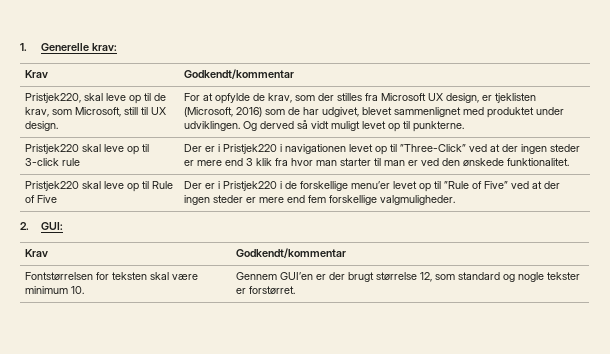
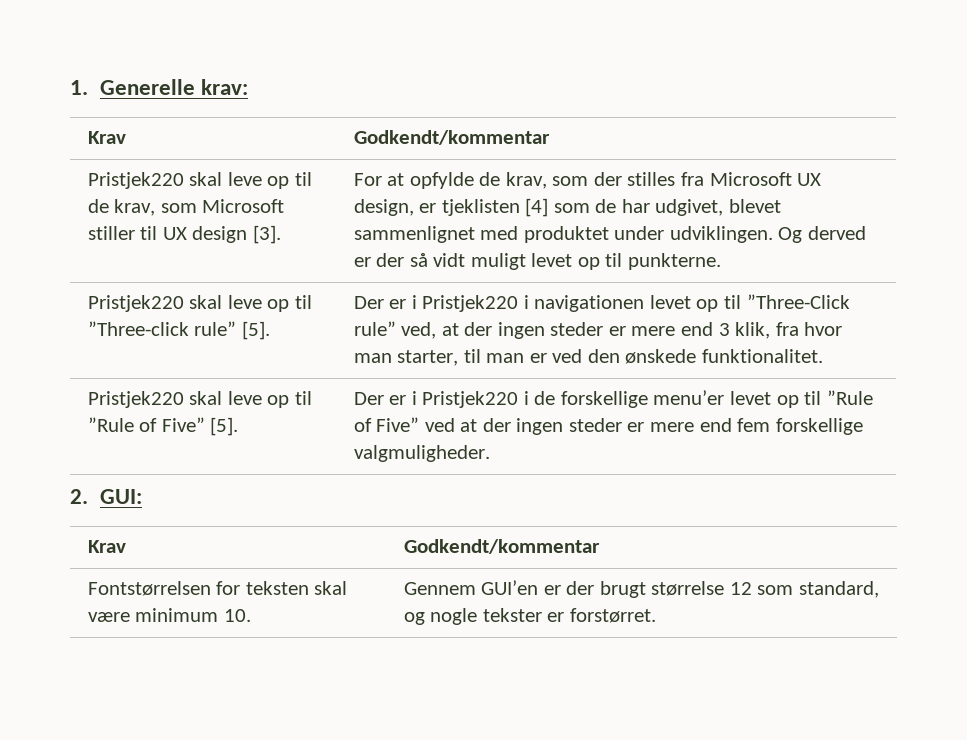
- Pristjek220, skal leve op til de krav, som Microsoft, still til UX design.
+ Pristjek220 skal leve op til de krav, som Microsoft stiller til UX design [3].
- For at opfylde de krav, som der stilles fra Microsoft UX design, er tjeklisten (Microsoft, 2016) som de har udgivet, blevet sammenlignet med produktet under udviklingen.
+ For at opfylde de krav, som der stilles fra Microsoft UX design, er tjeklisten [4] som de har udgivet, blevet sammenlignet med produktet under udviklingen.
- Og derved så vidt muligt levet op til punkterne.
+ Og derved er der så vidt muligt levet op til punkterne.
- Pristjek220 skal leve op til 3-click rule | Der er i Pristjek220 i navigationen levet op til ”Three-Click” ved at der ingen steder er mere end 3 klik fra hvor man starter til man er ved den ønskede funktionalitet.
+ Pristjek220 skal leve op til ”Three-click rule” [5]. | Der er i Pristjek220 i navigationen levet op til ”Three-Click rule” ved, at der ingen steder er mere end 3 klik, fra hvor man starter, til man er ved den ønskede funktionalitet.
- Pristjek220 skal leve op til Rule of Five | Der er i Pristjek220 i de forskellige menu’er levet op til ”Rule of Five” ved at der ingen steder er mere end fem forskellige valgmuligheder.
+ Pristjek220 skal leve op til ”Rule of Five” [5]. | Der er i Pristjek220 i de forskellige menu’er levet op til ”Rule of Five” ved at der ingen steder er mere end fem forskellige valgmuligheder.
- Fontstørrelsen for teksten skal være minimum 10. | Gennem GUI’en er der brugt størrelse 12, som standard og nogle tekster er forstørret.
+ Fontstørrelsen for teksten skal være minimum 10. | Gennem GUI’en er der brugt størrelse 12 som standard, og nogle tekster er forstørret.

